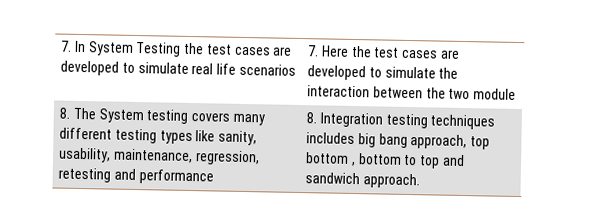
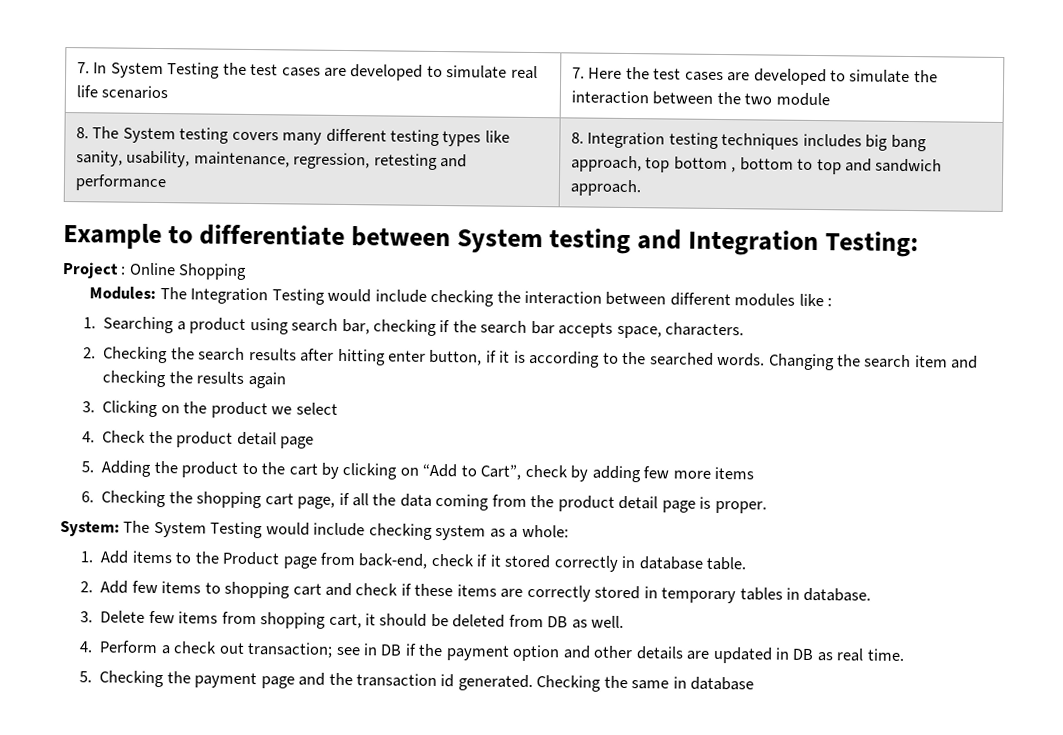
+ Example to differentiate between System testing and Integration Testing:
+ Project : Online Shopping
+ Modules: The Integration Testing would include checking the interaction between different modules like :
+ 1. Searching a product using search bar, checking if the search bar accepts space, characters.
+ 2. Checking the search results after hitting enter button, if it is according to the searched words. Changing the search item and checking the results again
+ 3. Clicking on the product we select
+ 4. Check the product detail page
+ 5. Adding the product to the cart by clicking on “Add to Cart”, check by adding few more items
+ 6. Checking the shopping cart page, if all the data coming from the product detail page is proper.
+ System: The System Testing would include checking system as a whole:
+ 1. Add items to the Product page from back-end, check if it stored correctly in database table.
+ 2. Add few items to shopping cart and check if these items are correctly stored in temporary tables in database.
+ 3. Delete few items from shopping cart, it should be deleted from DB as well.
+ 4. Perform a check out transaction; see in DB if the payment option and other details are updated in DB as real time.
+ 5. Checking the payment page and the transaction id generated. Checking the same in database

